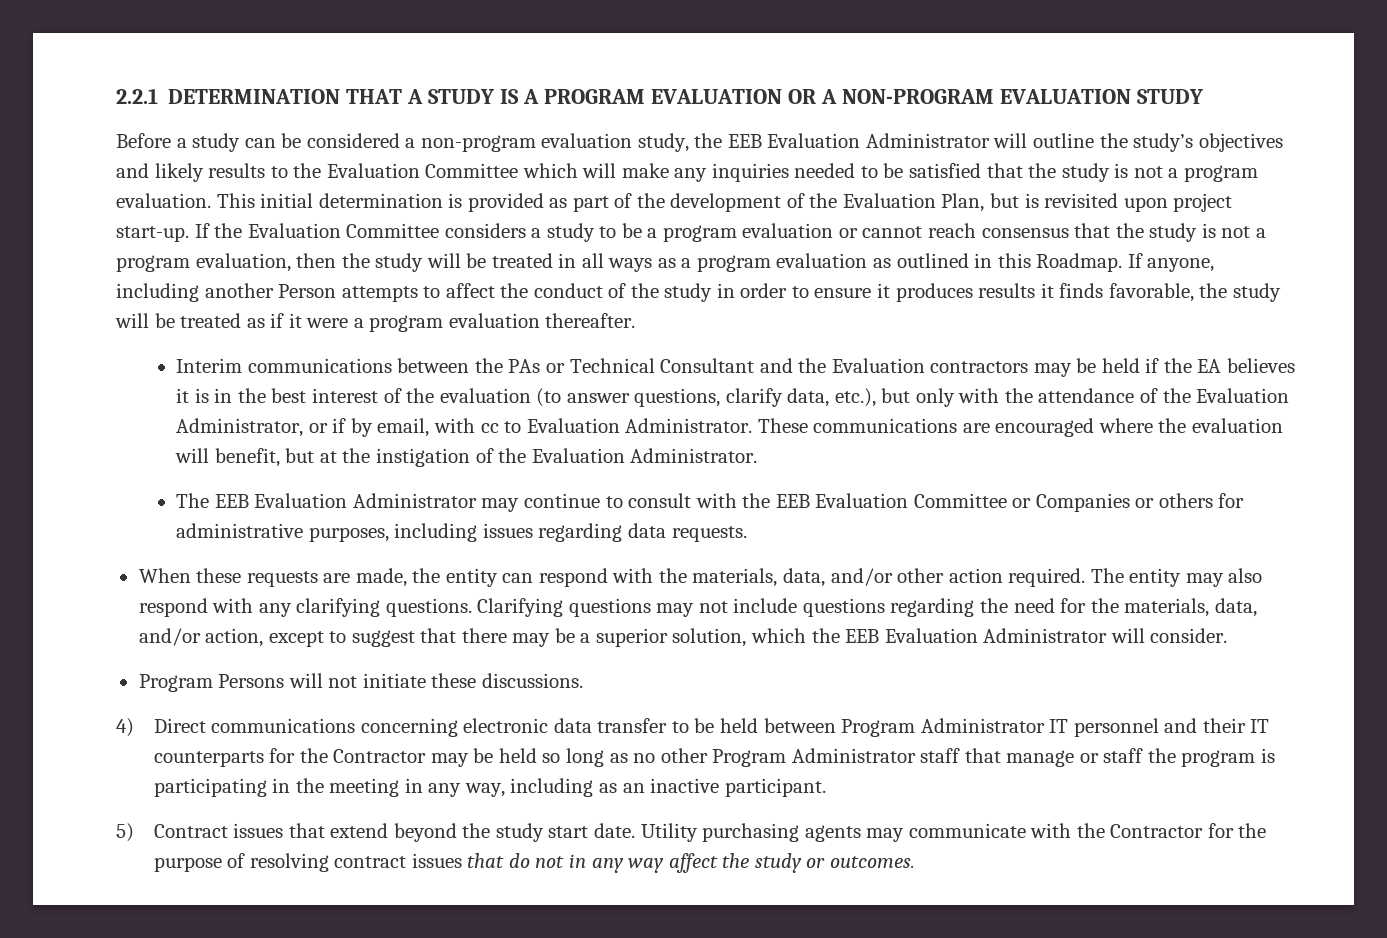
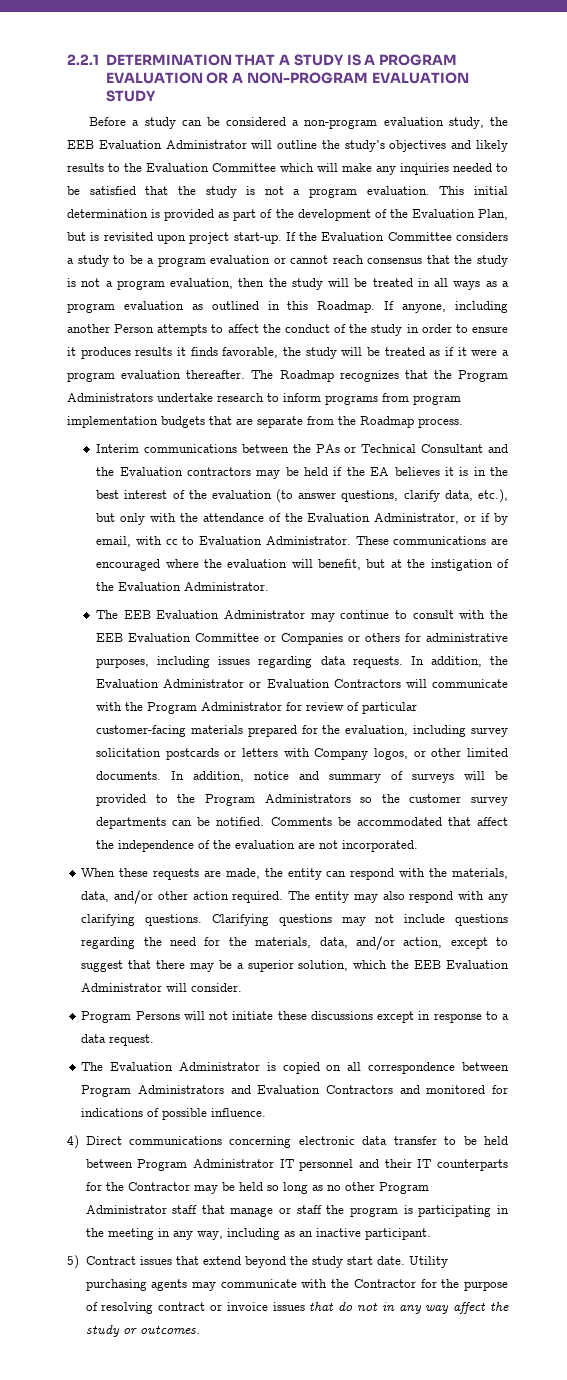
+ The Roadmap recognizes that the Program Administrators undertake research to inform programs from program implementation budgets that are separate from the Roadmap process.
+ In addition, the Evaluation Administrator or Evaluation Contractors will communicate with the Program Administrator for review of particular customer-facing materials prepared for the evaluation, including survey solicitation postcards or letters with Company logos, or other limited documents. In addition, notice and summary of surveys will be provided to the Program Administrators so the customer survey departments can be notified. Comments be accommodated that affect the independence of the evaluation are not incorporated.
- Program Persons will not initiate these discussions.
+ Program Persons will not initiate these discussions except in response to a data request.
+ The Evaluation Administrator is copied on all correspondence between Program Administrators and Evaluation Contractors and monitored for indications of possible influence.
- Utility purchasing agents may communicate with the Contractor for the purpose of resolving contract issues that do not in any way affect the study or outcomes.
+ Utility purchasing agents may communicate with the Contractor for the purpose of resolving contract or invoice issues that do not in any way affect the study or outcomes.

